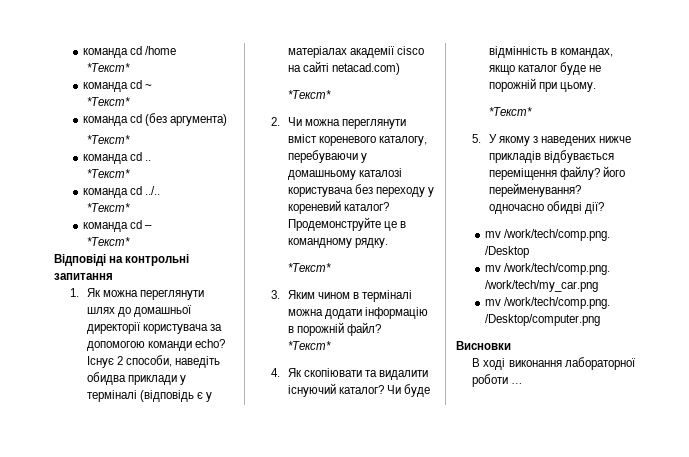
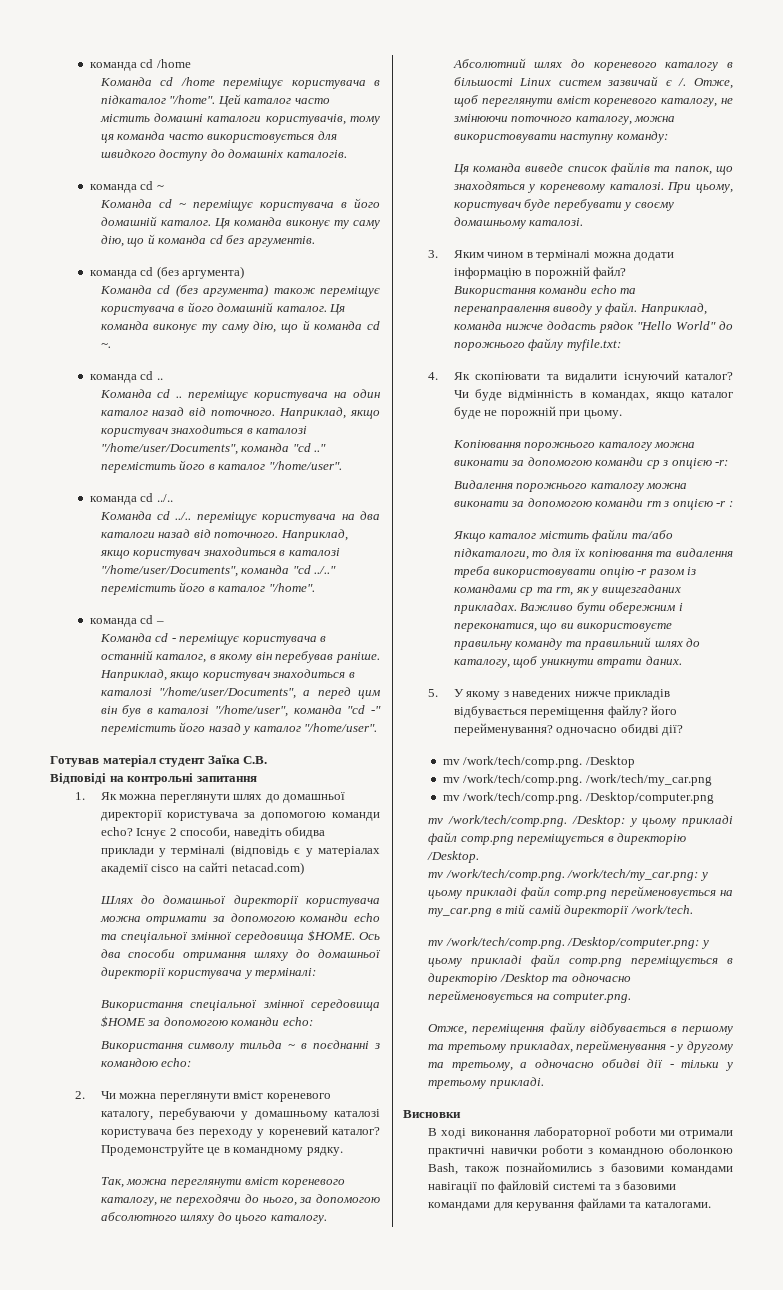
  команда cd /home
- *Текст*
+ Команда cd /home переміщує користувача в підкаталог "/home". Цей каталог часто містить домашні каталоги користувачів, тому ця команда часто використовується для швидкого доступу до домашніх каталогів.
  команда cd ~
- *Текст*
+ Команда cd ~ переміщує користувача в його домашній каталог. Ця команда виконує ту саму дію, що й команда cd без аргументів.
  команда cd (без аргумента)
- *Текст*
+ Команда cd (без аргумента) також переміщує користувача в його домашній каталог. Ця команда виконує ту саму дію, що й команда cd ~.
  команда cd ..
- *Текст*
+ Команда cd .. переміщує користувача на один каталог назад від поточного. Наприклад, якщо користувач знаходиться в каталозі "/home/user/Documents", команда "cd .." перемістить його в каталог "/home/user".
  команда cd ../..
- *Текст*
+ Команда cd ../.. переміщує користувача на два каталоги назад від поточного. Наприклад, якщо користувач знаходиться в каталозі "/home/user/Documents", команда "cd ../.." перемістить його в каталог "/home".
  команда cd –
- *Текст*
+ Команда cd - переміщує користувача в останній каталог, в якому він перебував раніше. Наприклад, якщо користувач знаходиться в каталозі "/home/user/Documents", а перед цим він був в каталозі "/home/user", команда "cd -" перемістить його назад у каталог "/home/user".
+ Готував матеріал студент Заїка С.В.
  Існує 2 способи, наведіть обидва приклади у терміналі (відповідь є у матеріалах академії cisco на сайті netacad.com)
- *Текст*
+ Шлях до домашньої директорії користувача можна отримати за допомогою команди echo та спеціальної змінної середовища $HOME. Ось два способи отримання шляху до домашньої директорії користувача у терміналі:
+ Використання спеціальної змінної середовища $HOME за допомогою команди echo:
+ Використання символу тильда ~ в поєднанні з командою echo:
  Продемонструйте це в командному рядку.
- *Текст*
+ Так, можна переглянути вміст кореневого каталогу, не переходячи до нього, за допомогою абсолютного шляху до цього каталогу. Абсолютний шлях до кореневого каталогу в більшості Linux систем зазвичай є /. Отже, щоб переглянути вміст кореневого каталогу, не змінюючи поточного каталогу, можна використовувати наступну команду:
+ Ця команда виведе список файлів та папок, що знаходяться у кореневому каталозі. При цьому, користувач буде перебувати у своєму домашньому каталозі.
  3. Яким чином в терміналі можна додати інформацію в порожній файл?
- *Текст*
+ Використання команди echo та перенаправлення виводу у файл. Наприклад, команда нижче додасть рядок "Hello World" до порожнього файлу myfile.txt:
  Чи буде відмінність в командах, якщо каталог буде не порожній при цьому.
- *Текст*
+ Копіювання порожнього каталогу можна виконати за допомогою команди cp з опцією -r:
+ Видалення порожнього каталогу можна виконати за допомогою команди rm з опцією -r :
+ Якщо каталог містить файли та/або підкаталоги, то для їх копіювання та видалення треба використовувати опцію -r разом із командами cp та rm, як у вищезгаданих прикладах. Важливо бути обережним і переконатися, що ви використовуєте правильну команду та правильний шлях до каталогу, щоб уникнути втрати даних.
+ mv /work/tech/comp.png. /Desktop: у цьому прикладі файл comp.png переміщується в директорію /Desktop.
+ mv /work/tech/comp.png. /work/tech/my_car.png: у цьому прикладі файл comp.png перейменовується на my_car.png в тій самій директорії /work/tech.
+ mv /work/tech/comp.png. /Desktop/computer.png: у цьому прикладі файл comp.png переміщується в директорію /Desktop та одночасно перейменовується на computer.png.
+ Отже, переміщення файлу відбувається в першому та третьому прикладах, перейменування - у другому та третьому, а одночасно обидві дії - тільки у третьому прикладі.
- В ході виконання лабораторної роботи …
+ В ході виконання лабораторної роботи ми отримали практичні навички роботи з командною оболонкою Bash, також познайомились з базовими командами навігації по файловій системі та з базовими командами для керування файлами та каталогами.

